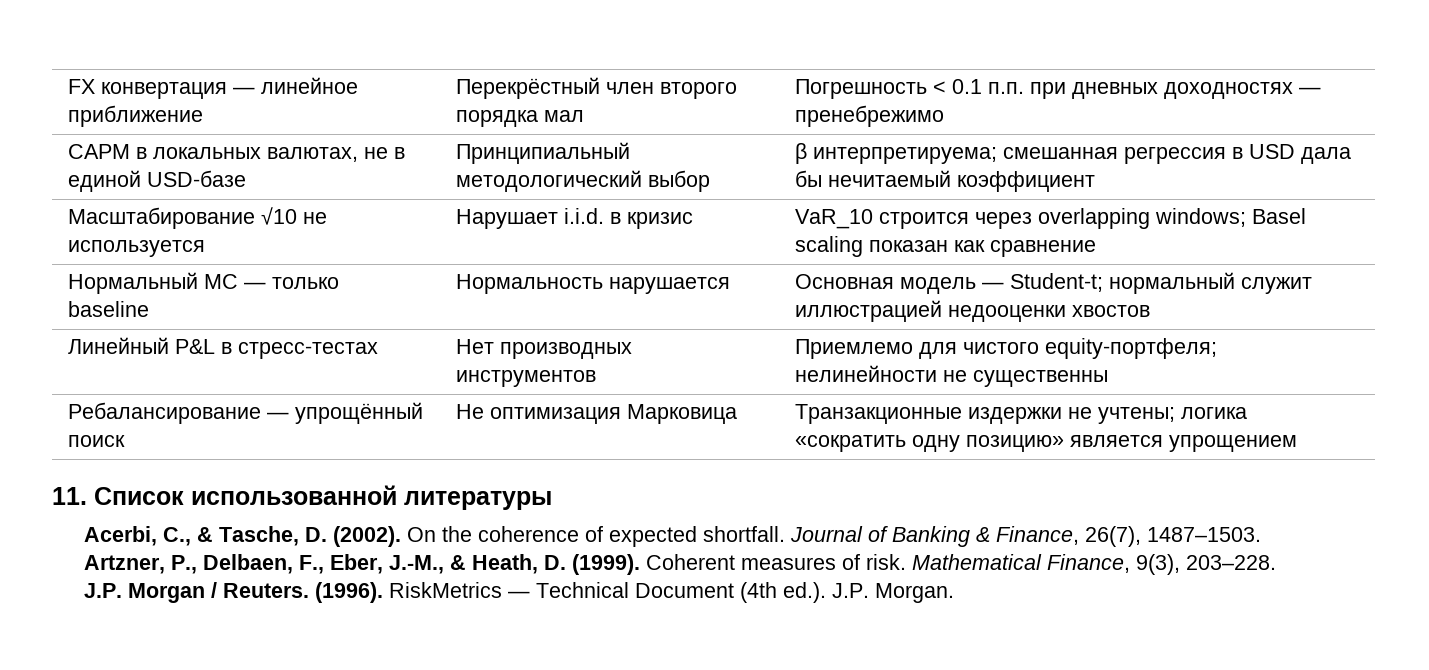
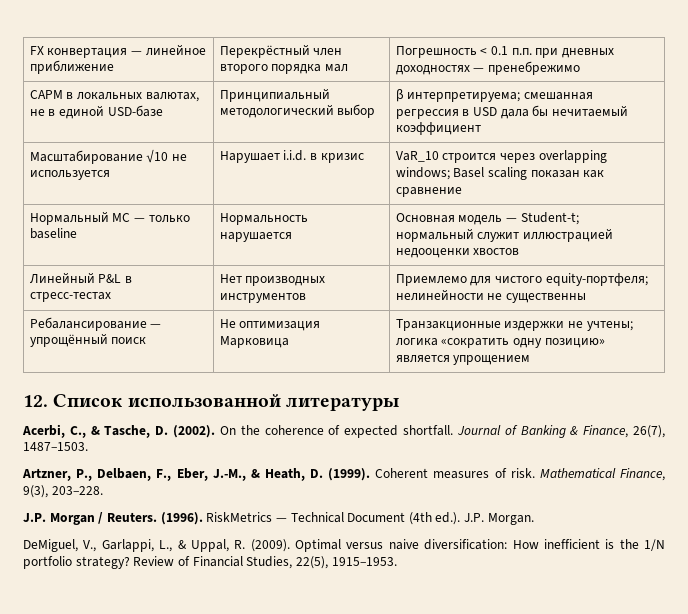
- 11. Список использованной литературы
+ 12. Список использованной литературы
+ DeMiguel, V., Garlappi, L., & Uppal, R. (2009). Optimal versus naive diversification: How inefficient is the 1/N portfolio strategy? Review of Financial Studies, 22(5), 1915–1953.

